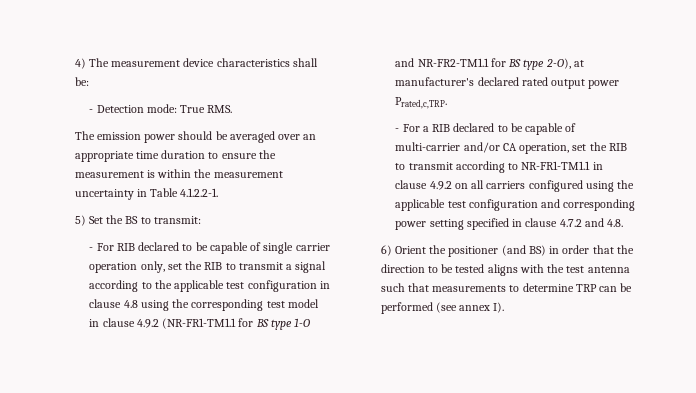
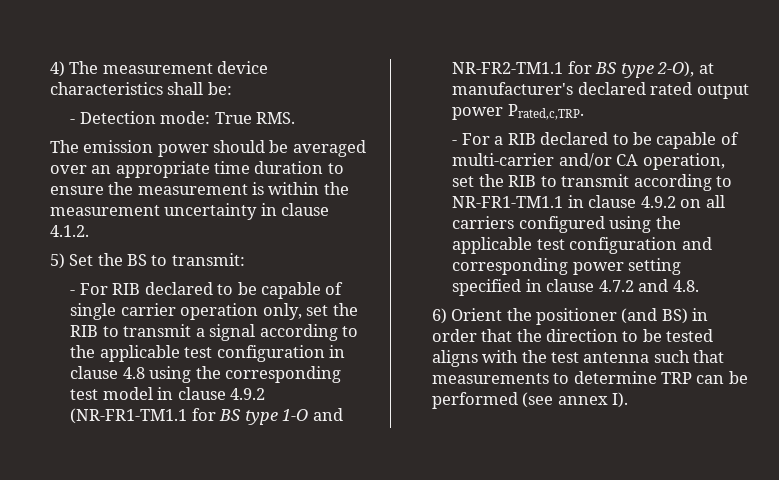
- The emission power should be averaged over an appropriate time duration to ensure the measurement is within the measurement uncertainty in Table 4.1.2.2-1.
+ The emission power should be averaged over an appropriate time duration to ensure the measurement is within the measurement uncertainty in clause 4.1.2.

